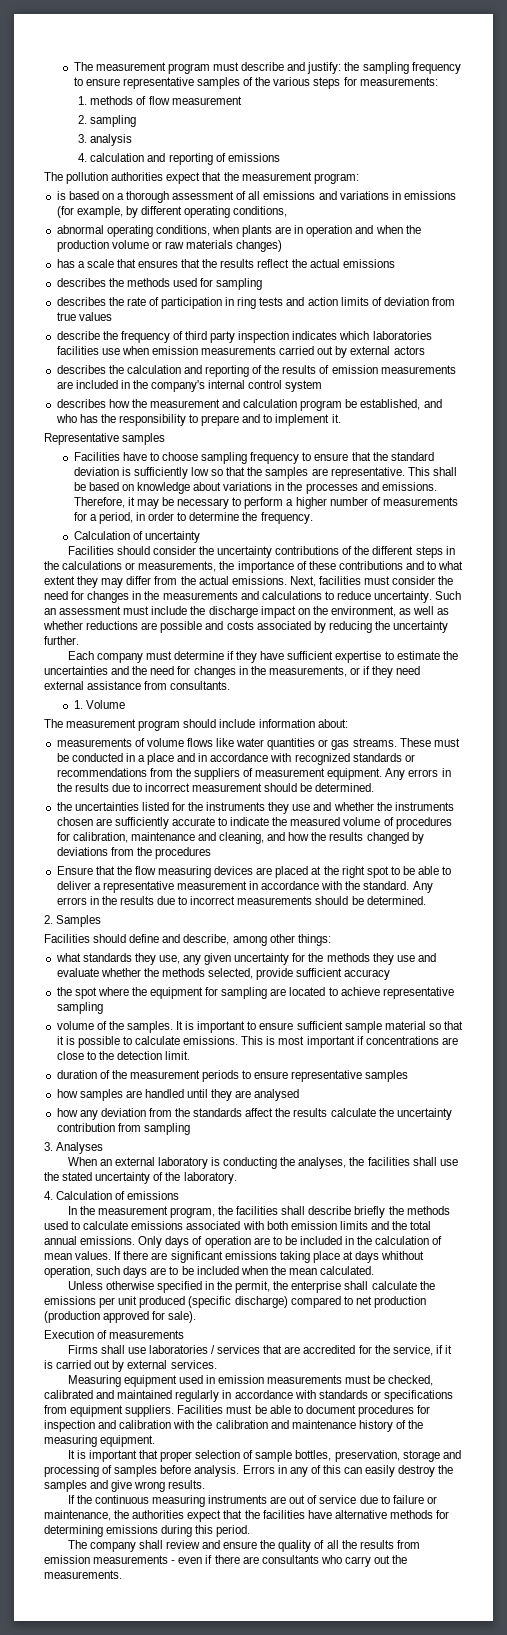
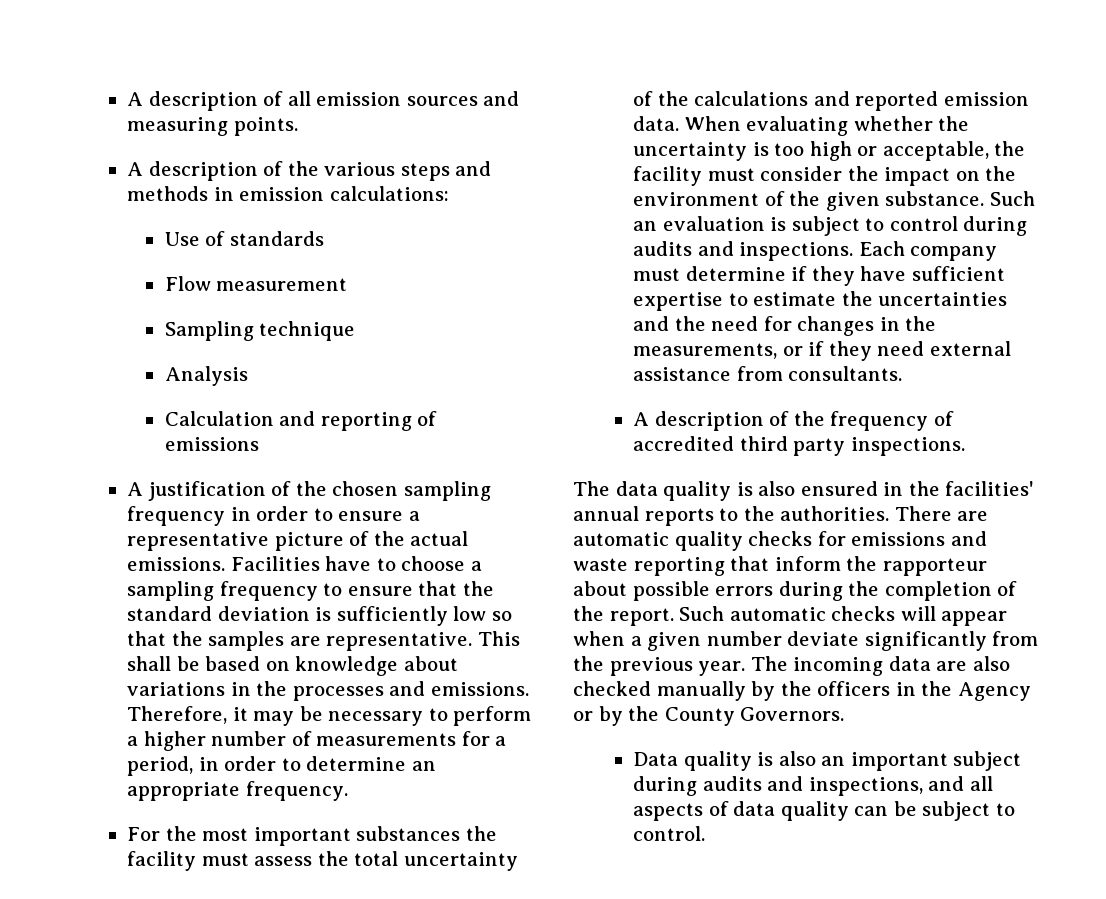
- The measurement program must describe and justify: the sampling frequency to ensure representative samples of the various steps for measurements:
- 1. methods of flow measurement
- 2. sampling
- 3. analysis
- 4. calculation and reporting of emissions
- The pollution authorities expect that the measurement program:
- is based on a thorough assessment of all emissions and variations in emissions (for example, by different operating conditions,
- abnormal operating conditions, when plants are in operation and when the production volume or raw materials changes)
- has a scale that ensures that the results reflect the actual emissions
- describes the methods used for sampling
- describes the rate of participation in ring tests and action limits of deviation from true values
- describe the frequency of third party inspection indicates which laboratories facilities use when emission measurements carried out by external actors
- describes the calculation and reporting of the results of emission measurements are included in the company's internal control system
- describes how the measurement and calculation program be established, and who has the responsibility to prepare and to implement it.
- Representative samples
- Facilities have to choose sampling frequency to ensure that the standard deviation is sufficiently low so that the samples are representative.
+ A description of all emission sources and measuring points.
+ A description of the various steps and methods in emission calculations:
+ Use of standards
+ Flow measurement
+ Sampling technique
+ Analysis
+ Calculation and reporting of emissions
+ A justification of the chosen sampling frequency in order to ensure a representative picture of the actual emissions. Facilities have to choose a sampling frequency to ensure that the standard deviation is sufficiently low so that the samples are representative.
- Therefore, it may be necessary to perform a higher number of measurements for a period, in order to determine the frequency.
+ Therefore, it may be necessary to perform a higher number of measurements for a period, in order to determine an appropriate frequency.
- Calculation of uncertainty
- Facilities should consider the uncertainty contributions of the different steps in the calculations or measurements, the importance of these contributions and to what extent they may differ from the actual emissions. Next, facilities must consider the need for changes in the measurements and calculations to reduce uncertainty. Such an assessment must include the discharge impact on the environment, as well as whether reductions are possible and costs associated by reducing the uncertainty further.
- Each company must determine if they have sufficient expertise to estimate the uncertainties and the need for changes in the measurements, or if they need external assistance from consultants.
+ For the most important substances the facility must assess the total uncertainty of the calculations and reported emission data. When evaluating whether the uncertainty is too high or acceptable, the facility must consider the impact on the environment of the given substance. Such an evaluation is subject to control during audits and inspections. Each company must determine if they have sufficient expertise to estimate the uncertainties and the need for changes in the measurements, or if they need external assistance from consultants.
- 1. Volume
- The measurement program should include information about:
- measurements of volume flows like water quantities or gas streams. These must be conducted in a place and in accordance with recognized standards or recommendations from the suppliers of measurement equipment. Any errors in the results due to incorrect measurement should be determined.
- the uncertainties listed for the instruments they use and whether the instruments chosen are sufficiently accurate to indicate the measured volume of procedures for calibration, maintenance and cleaning, and how the results changed by deviations from the procedures
- Ensure that the flow measuring devices are placed at the right spot to be able to deliver a representative measurement in accordance with the standard. Any errors in the results due to incorrect measurements should be determined.
- 2. Samples
- Facilities should define and describe, among other things:
- what standards they use, any given uncertainty for the methods they use and evaluate whether the methods selected, provide sufficient accuracy
- the spot where the equipment for sampling are located to achieve representative sampling
- volume of the samples. It is important to ensure sufficient sample material so that it is possible to calculate emissions. This is most important if concentrations are close to the detection limit.
- duration of the measurement periods to ensure representative samples
- how samples are handled until they are analysed
- how any deviation from the standards affect the results calculate the uncertainty contribution from sampling
- 3. Analyses
- When an external laboratory is conducting the analyses, the facilities shall use the stated uncertainty of the laboratory.
- 4. Calculation of emissions
- In the measurement program, the facilities shall describe briefly the methods used to calculate emissions associated with both emission limits and the total annual emissions. Only days of operation are to be included in the calculation of mean values. If there are significant emissions taking place at days whithout operation, such days are to be included when the mean calculated.
- Unless otherwise specified in the permit, the enterprise shall calculate the emissions per unit produced (specific discharge) compared to net production (production approved for sale).
- Execution of measurements
- Firms shall use laboratories / services that are accredited for the service, if it is carried out by external services.
- Measuring equipment used in emission measurements must be checked, calibrated and maintained regularly in accordance with standards or specifications from equipment suppliers. Facilities must be able to document procedures for inspection and calibration with the calibration and maintenance history of the measuring equipment.
- It is important that proper selection of sample bottles, preservation, storage and processing of samples before analysis. Errors in any of this can easily destroy the samples and give wrong results.
- If the continuous measuring instruments are out of service due to failure or maintenance, the authorities expect that the facilities have alternative methods for determining emissions during this period.
- The company shall review and ensure the quality of all the results from emission measurements - even if there are consultants who carry out the measurements.
+ A description of the frequency of accredited third party inspections.
+ The data quality is also ensured in the facilities' annual reports to the authorities. There are automatic quality checks for emissions and waste reporting that inform the rapporteur about possible errors during the completion of the report. Such automatic checks will appear when a given number deviate significantly from the previous year. The incoming data are also checked manually by the officers in the Agency or by the County Governors.
+ Data quality is also an important subject during audits and inspections, and all aspects of data quality can be subject to control.

